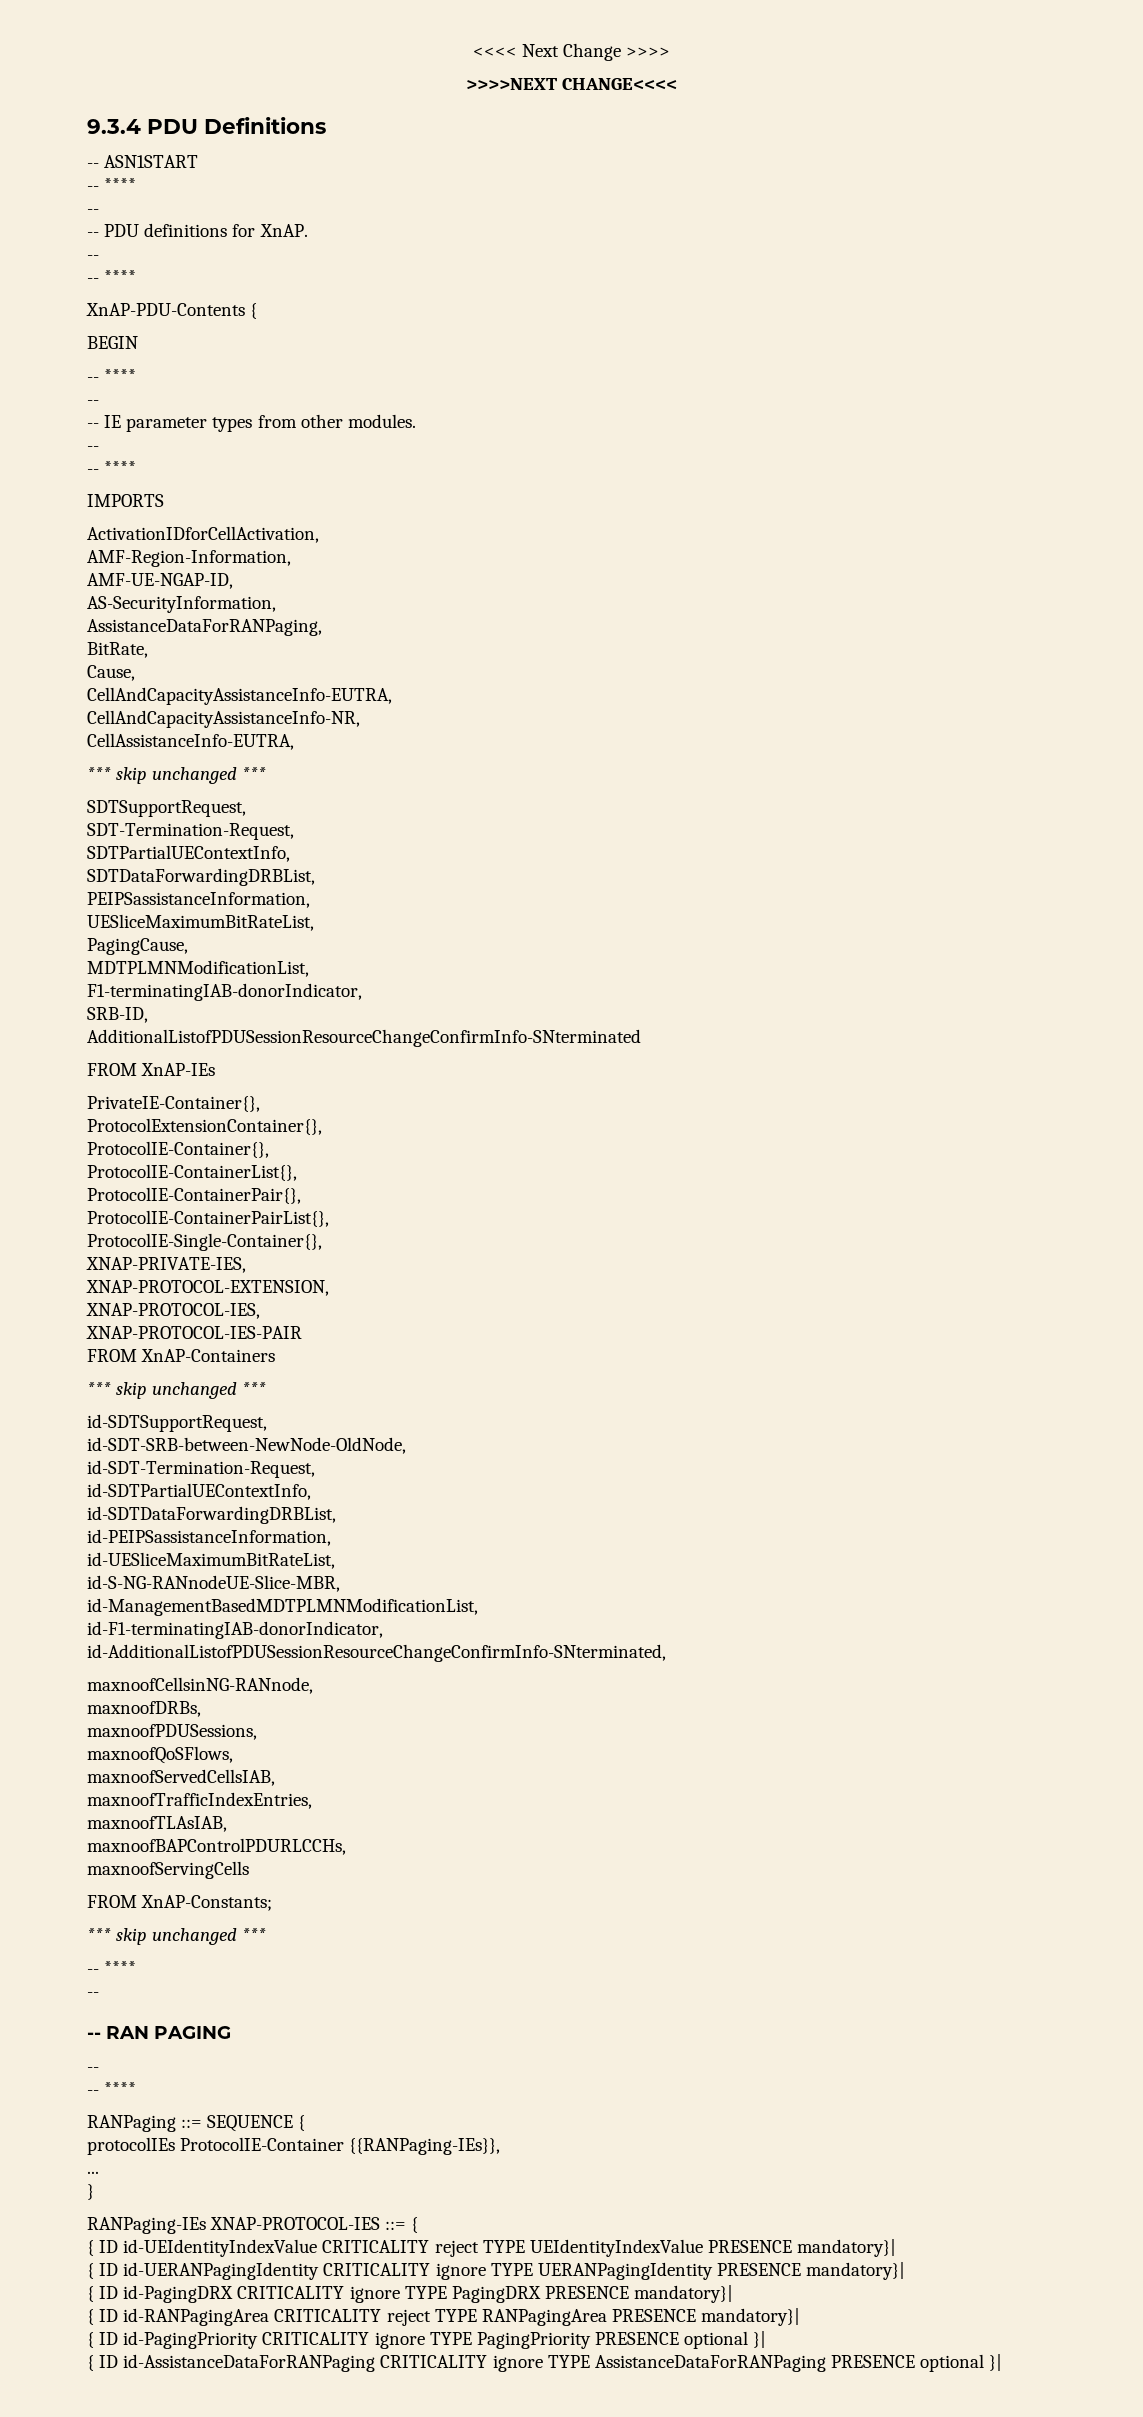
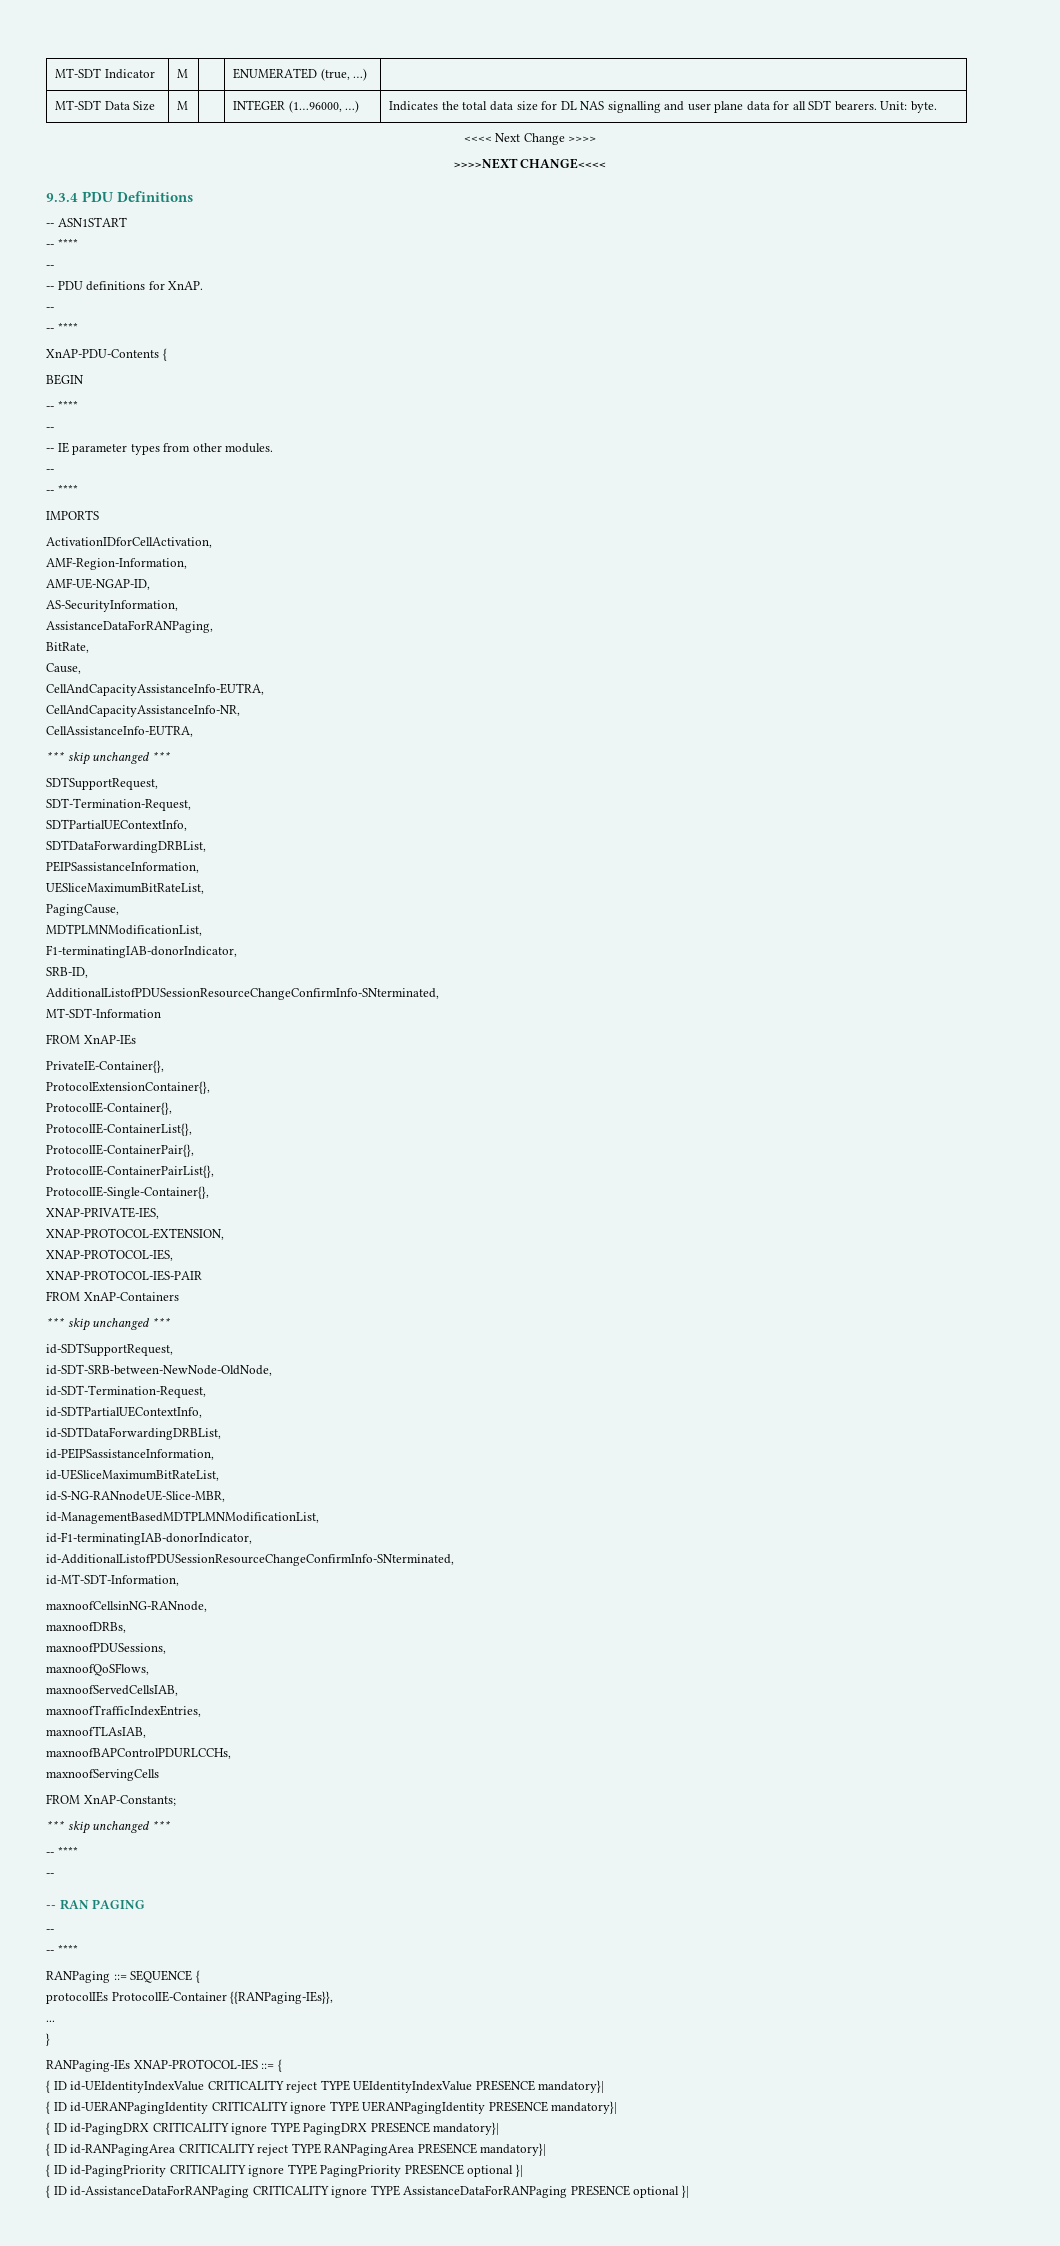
+ MT-SDT Indicator | M | | ENUMERATED (true, …) |
+ MT-SDT Data Size | M | | INTEGER (1…96000, …) | Indicates the total data size for DL NAS signalling and user plane data for all SDT bearers. Unit: byte.
- AdditionalListofPDUSessionResourceChangeConfirmInfo-SNterminated
+ AdditionalListofPDUSessionResourceChangeConfirmInfo-SNterminated,
+ MT-SDT-Information
+ id-MT-SDT-Information,

